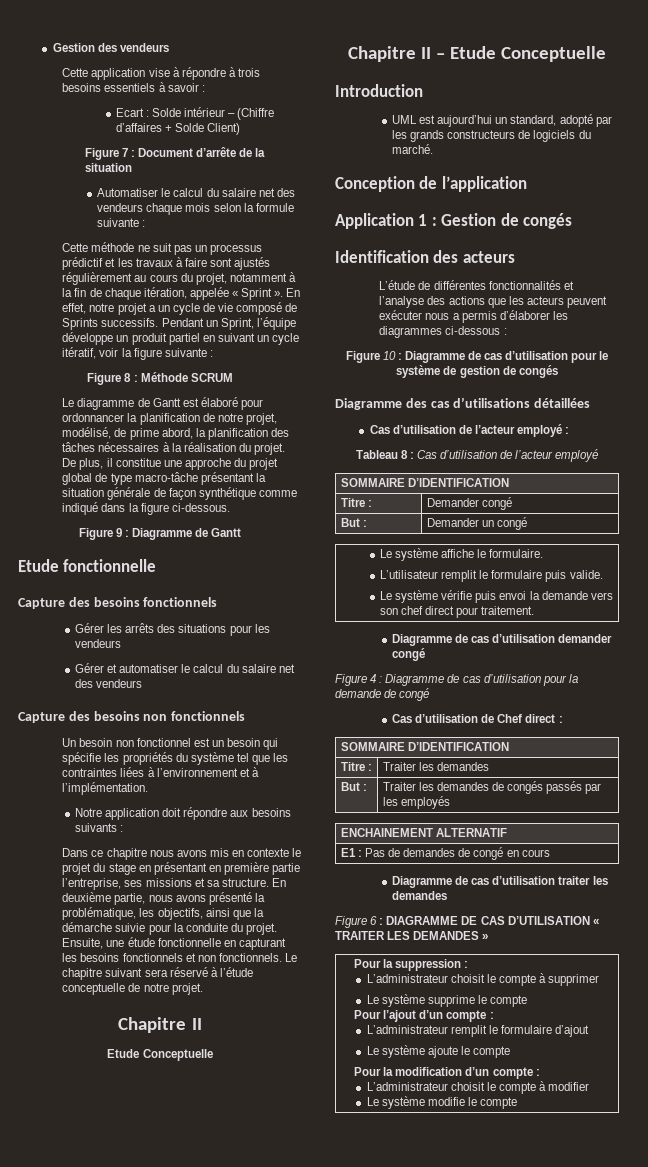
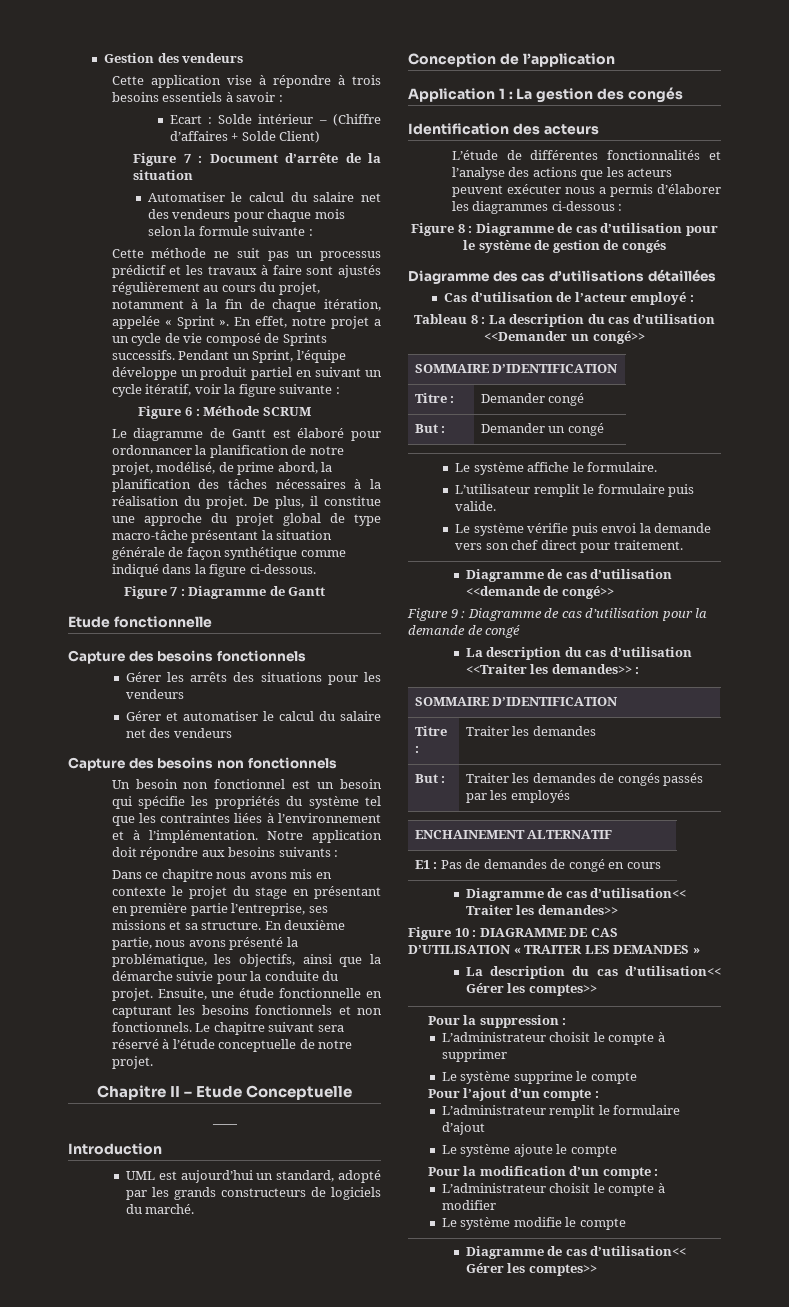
- Automatiser le calcul du salaire net des vendeurs chaque mois selon la formule suivante :
+ Automatiser le calcul du salaire net des vendeurs pour chaque mois selon la formule suivante :
- Figure 8 : Méthode SCRUM
+ Figure 6 : Méthode SCRUM
- Figure 9 : Diagramme de Gantt
+ Figure 7 : Diagramme de Gantt
- Un besoin non fonctionnel est un besoin qui spécifie les propriétés du système tel que les contraintes liées à l’environnement et à l’implémentation.
- Notre application doit répondre aux besoins suivants :
+ Un besoin non fonctionnel est un besoin qui spécifie les propriétés du système tel que les contraintes liées à l’environnement et à l’implémentation. Notre application doit répondre aux besoins suivants :
  Le chapitre suivant sera réservé à l’étude conceptuelle de notre projet.
- Chapitre II
- Etude Conceptuelle
  Chapitre II – Etude Conceptuelle
+ ____
- Application 1 : Gestion de congés
+ Application 1 : La gestion des congés
- Figure 10 : Diagramme de cas d’utilisation pour le système de gestion de congés
+ Figure 8 : Diagramme de cas d’utilisation pour le système de gestion de congés
- Tableau 8 : Cas d’utilisation de l’acteur employé
+ Tableau 8 : La description du cas d’utilisation <<Demander un congé>>
- Diagramme de cas d’utilisation demander congé
- Figure 4 : Diagramme de cas d’utilisation pour la demande de congé
+ Diagramme de cas d’utilisation <<demande de congé>>
+ Figure 9 : Diagramme de cas d’utilisation pour la demande de congé
- Cas d’utilisation de Chef direct :
+ La description du cas d’utilisation <<Traiter les demandes>> :
- Diagramme de cas d’utilisation traiter les demandes
- Figure 6 : DIAGRAMME DE CAS D’UTILISATION « TRAITER LES DEMANDES »
+ Diagramme de cas d’utilisation<< Traiter les demandes>>
+ Figure 10 : DIAGRAMME DE CAS D’UTILISATION « TRAITER LES DEMANDES »
+ La description du cas d’utilisation<< Gérer les comptes>>
+ Diagramme de cas d’utilisation<< Gérer les comptes>>

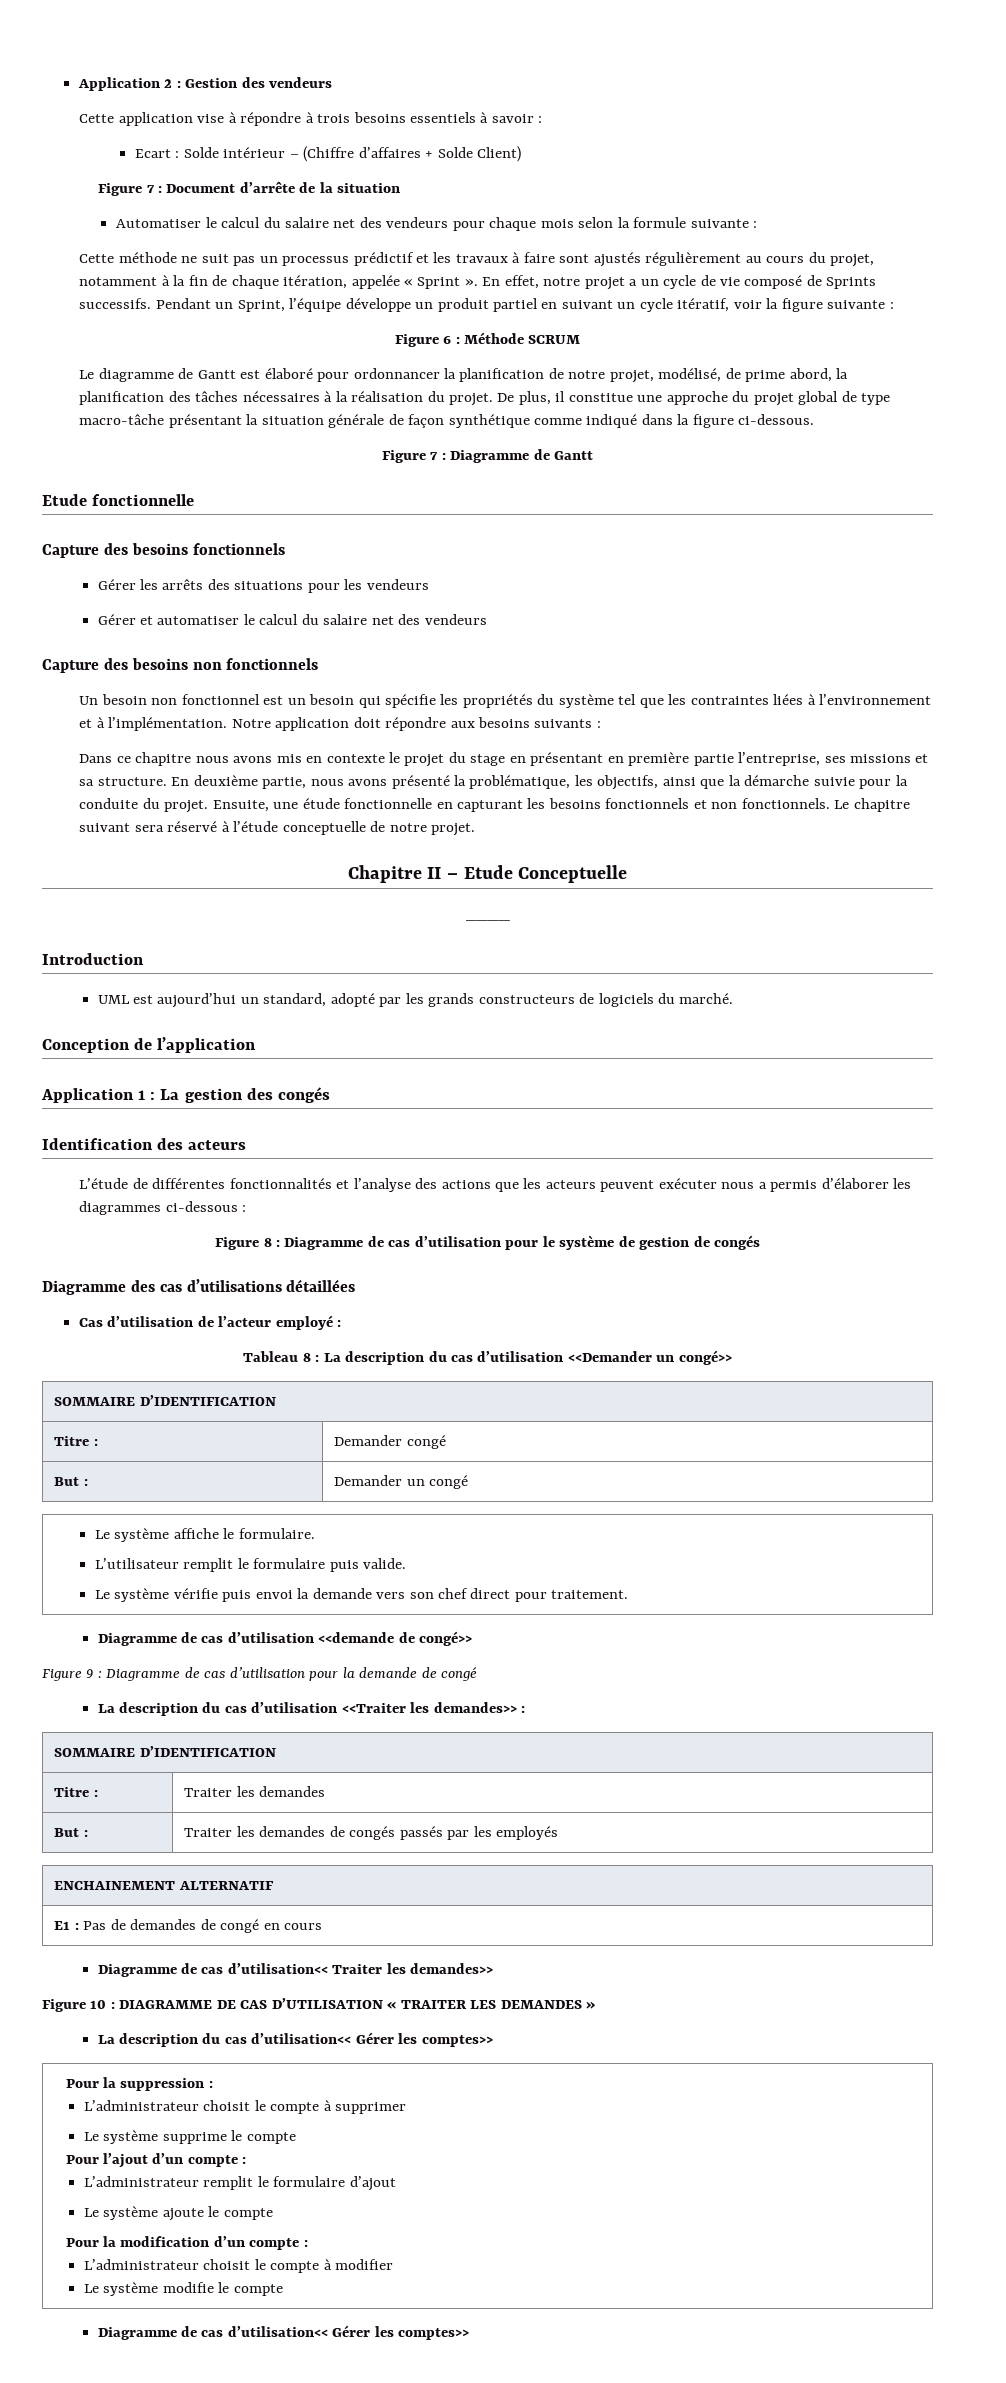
- Gestion des vendeurs
+ Application 2 : Gestion des vendeurs

